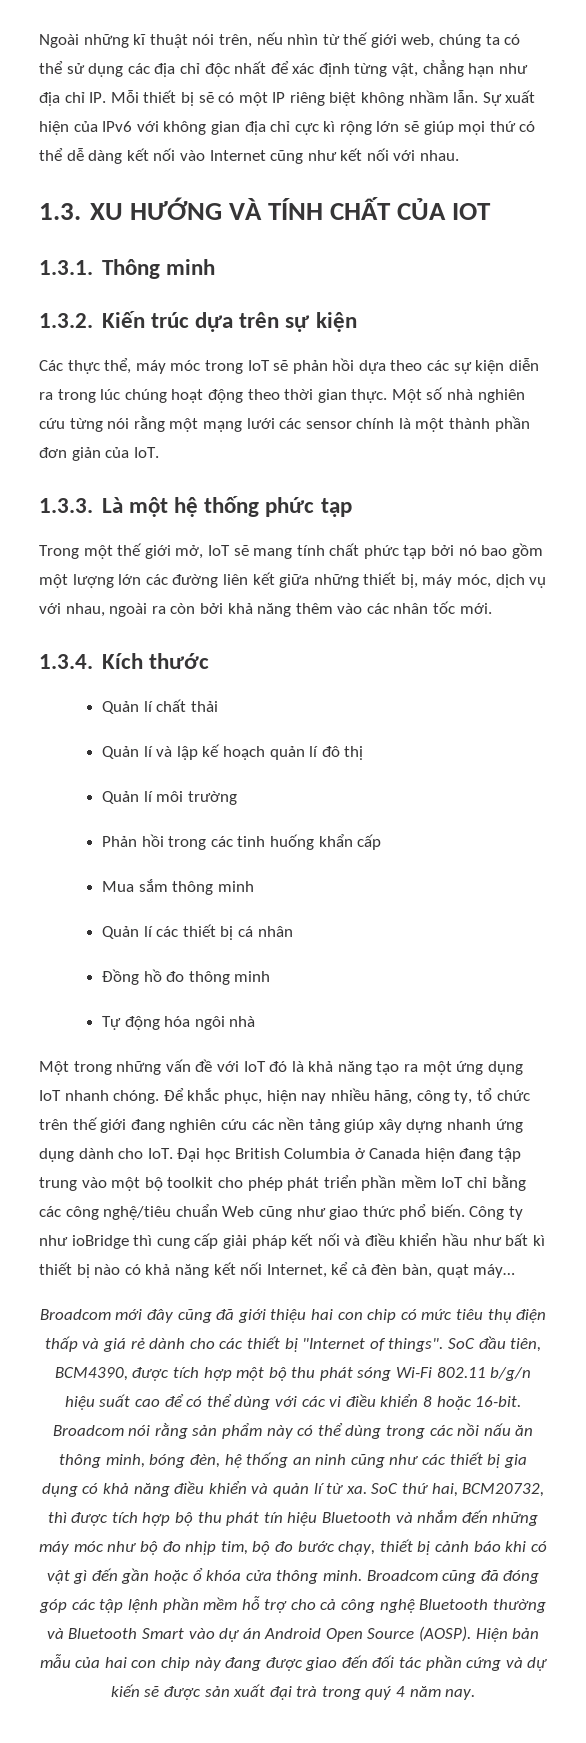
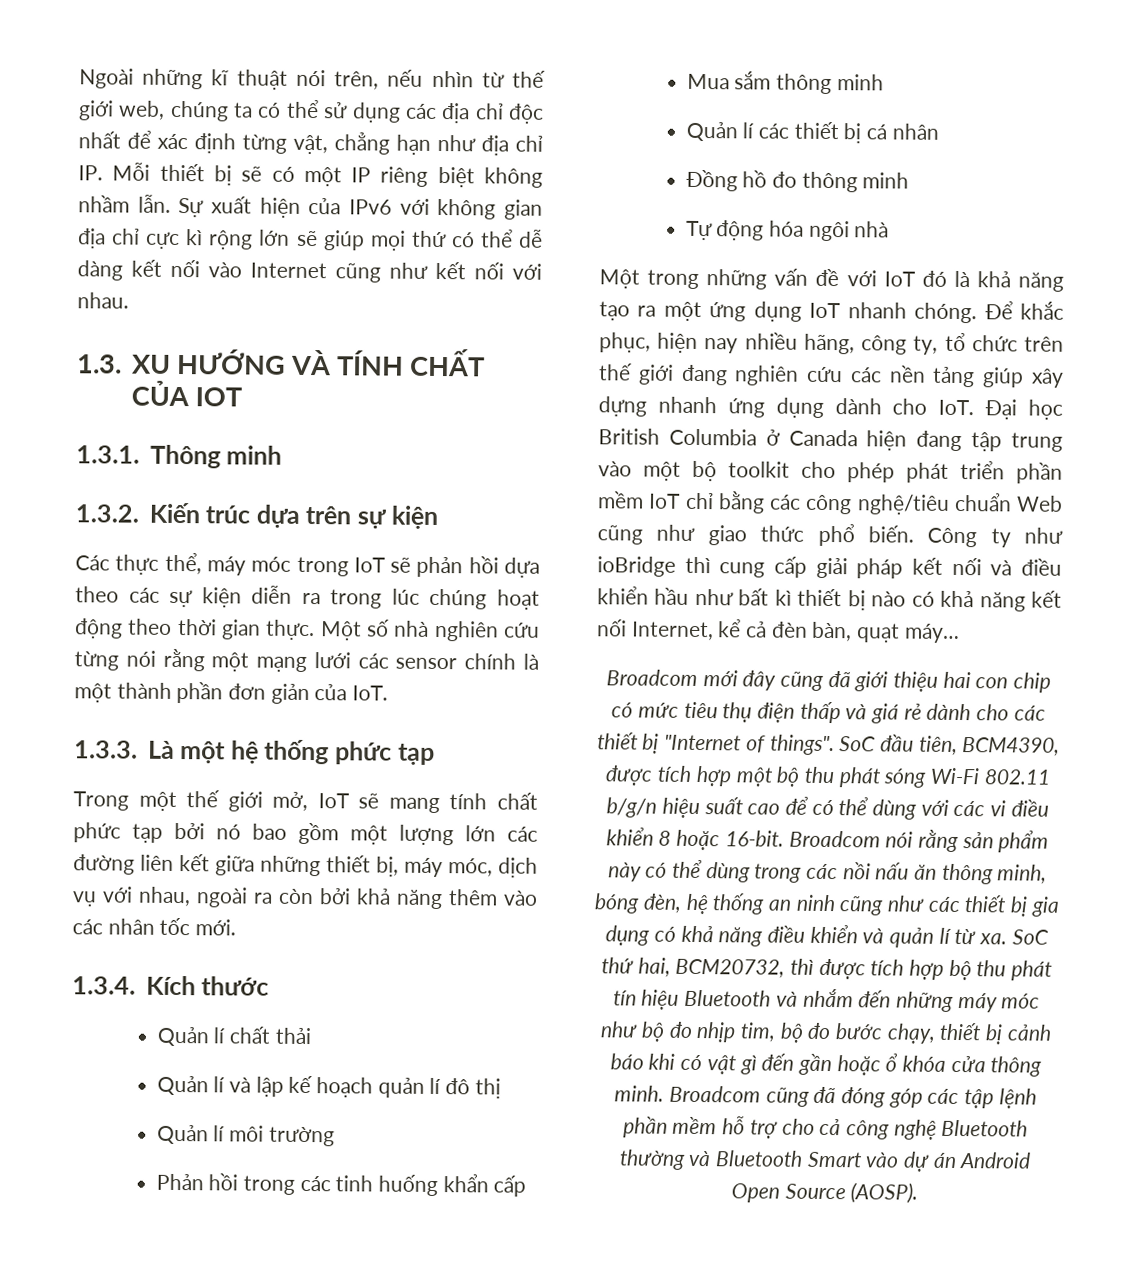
- Hiện bản mẫu của hai con chip này đang được giao đến đối tác phần cứng và dự kiến sẽ được sản xuất đại trà trong quý 4 năm nay.

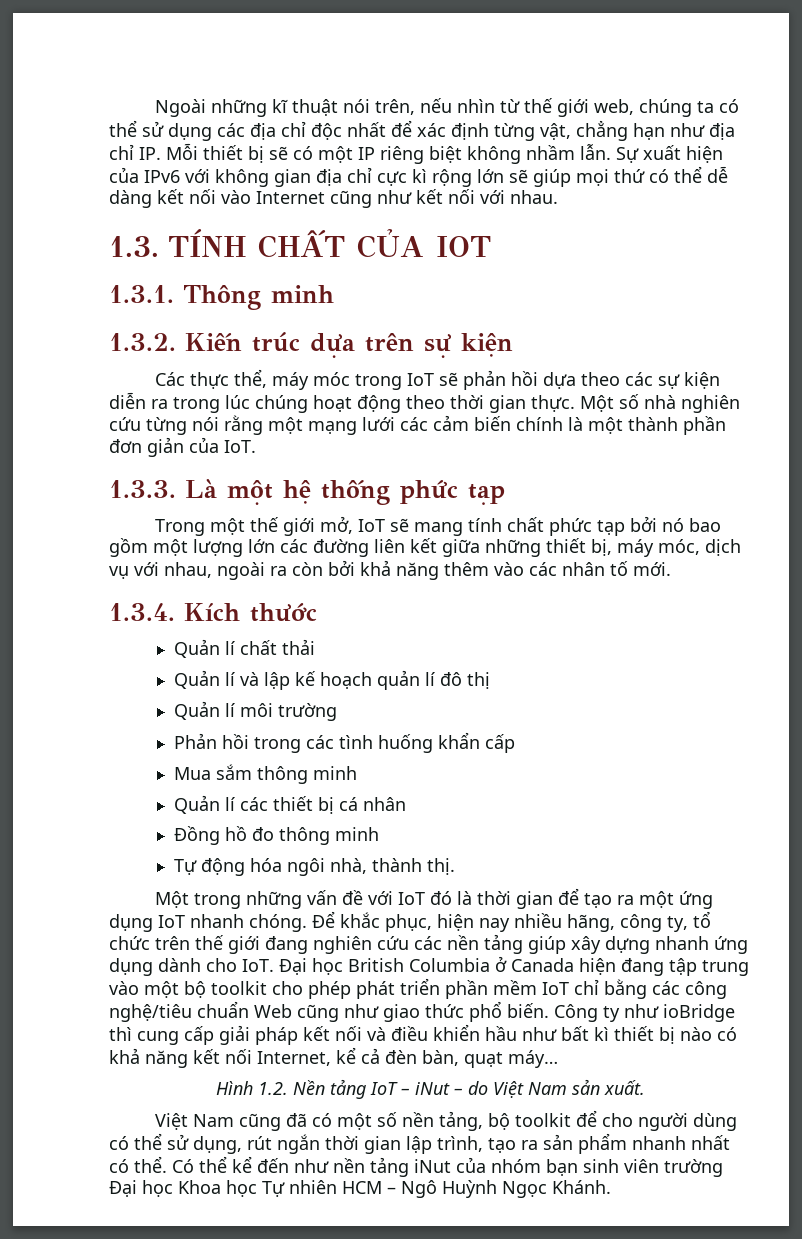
- 1.3. XU HƯỚNG VÀ TÍNH CHẤT CỦA IOT
+ 1.3. TÍNH CHẤT CỦA IOT
- Một số nhà nghiên cứu từng nói rằng một mạng lưới các sensor chính là một thành phần đơn giản của IoT.
+ Một số nhà nghiên cứu từng nói rằng một mạng lưới các cảm biến chính là một thành phần đơn giản của IoT.
- Trong một thế giới mở, IoT sẽ mang tính chất phức tạp bởi nó bao gồm một lượng lớn các đường liên kết giữa những thiết bị, máy móc, dịch vụ với nhau, ngoài ra còn bởi khả năng thêm vào các nhân tốc mới.
+ Trong một thế giới mở, IoT sẽ mang tính chất phức tạp bởi nó bao gồm một lượng lớn các đường liên kết giữa những thiết bị, máy móc, dịch vụ với nhau, ngoài ra còn bởi khả năng thêm vào các nhân tố mới.
- Phản hồi trong các tinh huống khẩn cấp
+ Phản hồi trong các tình huống khẩn cấp
- Tự động hóa ngôi nhà
+ Tự động hóa ngôi nhà, thành thị.
- Một trong những vấn đề với IoT đó là khả năng tạo ra một ứng dụng IoT nhanh chóng.
+ Một trong những vấn đề với IoT đó là thời gian để tạo ra một ứng dụng IoT nhanh chóng.
- Broadcom mới đây cũng đã giới thiệu hai con chip có mức tiêu thụ điện thấp và giá rẻ dành cho các thiết bị "Internet of things". SoC đầu tiên, BCM4390, được tích hợp một bộ thu phát sóng Wi-Fi 802.11 b/g/n hiệu suất cao để có thể dùng với các vi điều khiển 8 hoặc 16-bit. Broadcom nói rằng sản phẩm này có thể dùng trong các nồi nấu ăn thông minh, bóng đèn, hệ thống an ninh cũng như các thiết bị gia dụng có khả năng điều khiển và quản lí từ xa. SoC thứ hai, BCM20732, thì được tích hợp bộ thu phát tín hiệu Bluetooth và nhắm đến những máy móc như bộ đo nhịp tim, bộ đo bước chạy, thiết bị cảnh báo khi có vật gì đến gần hoặc ổ khóa cửa thông minh. Broadcom cũng đã đóng góp các tập lệnh phần mềm hỗ trợ cho cả công nghệ Bluetooth thường và Bluetooth Smart vào dự án Android Open Source (AOSP).
+ Hình 1.2. Nền tảng IoT – iNut – do Việt Nam sản xuất.
+ Việt Nam cũng đã có một số nền tảng, bộ toolkit để cho người dùng có thể sử dụng, rút ngắn thời gian lập trình, tạo ra sản phẩm nhanh nhất có thể. Có thể kể đến như nền tảng iNut của nhóm bạn sinh viên trường Đại học Khoa học Tự nhiên HCM – Ngô Huỳnh Ngọc Khánh.

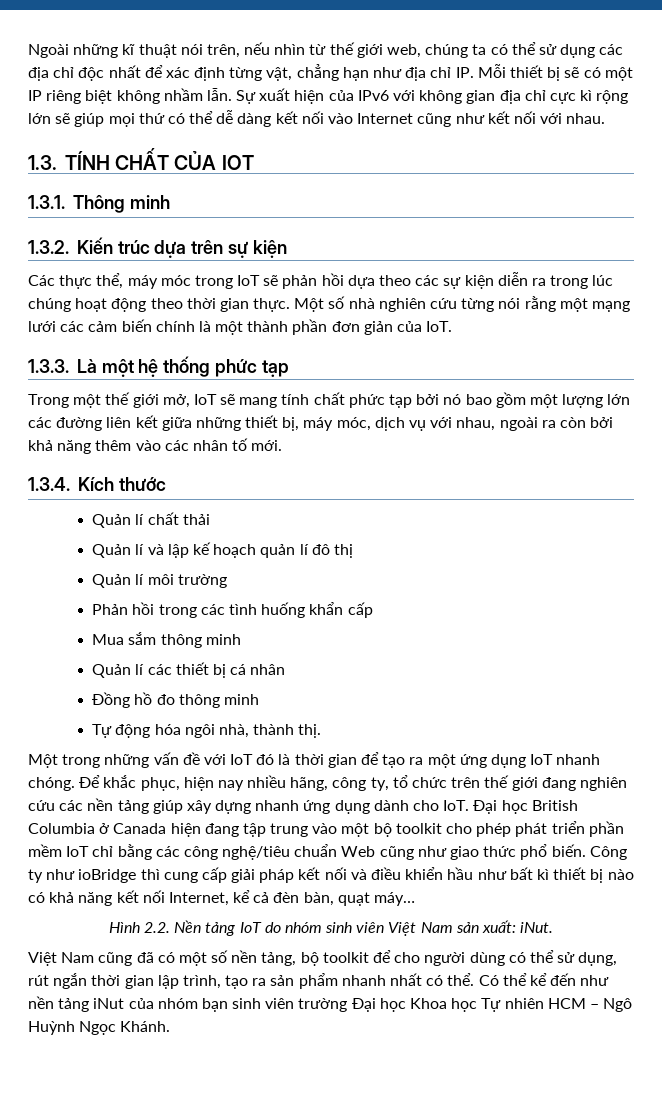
- Hình 1.2. Nền tảng IoT – iNut – do Việt Nam sản xuất.
+ Hình 2.2. Nền tảng IoT do nhóm sinh viên Việt Nam sản xuất: iNut.

